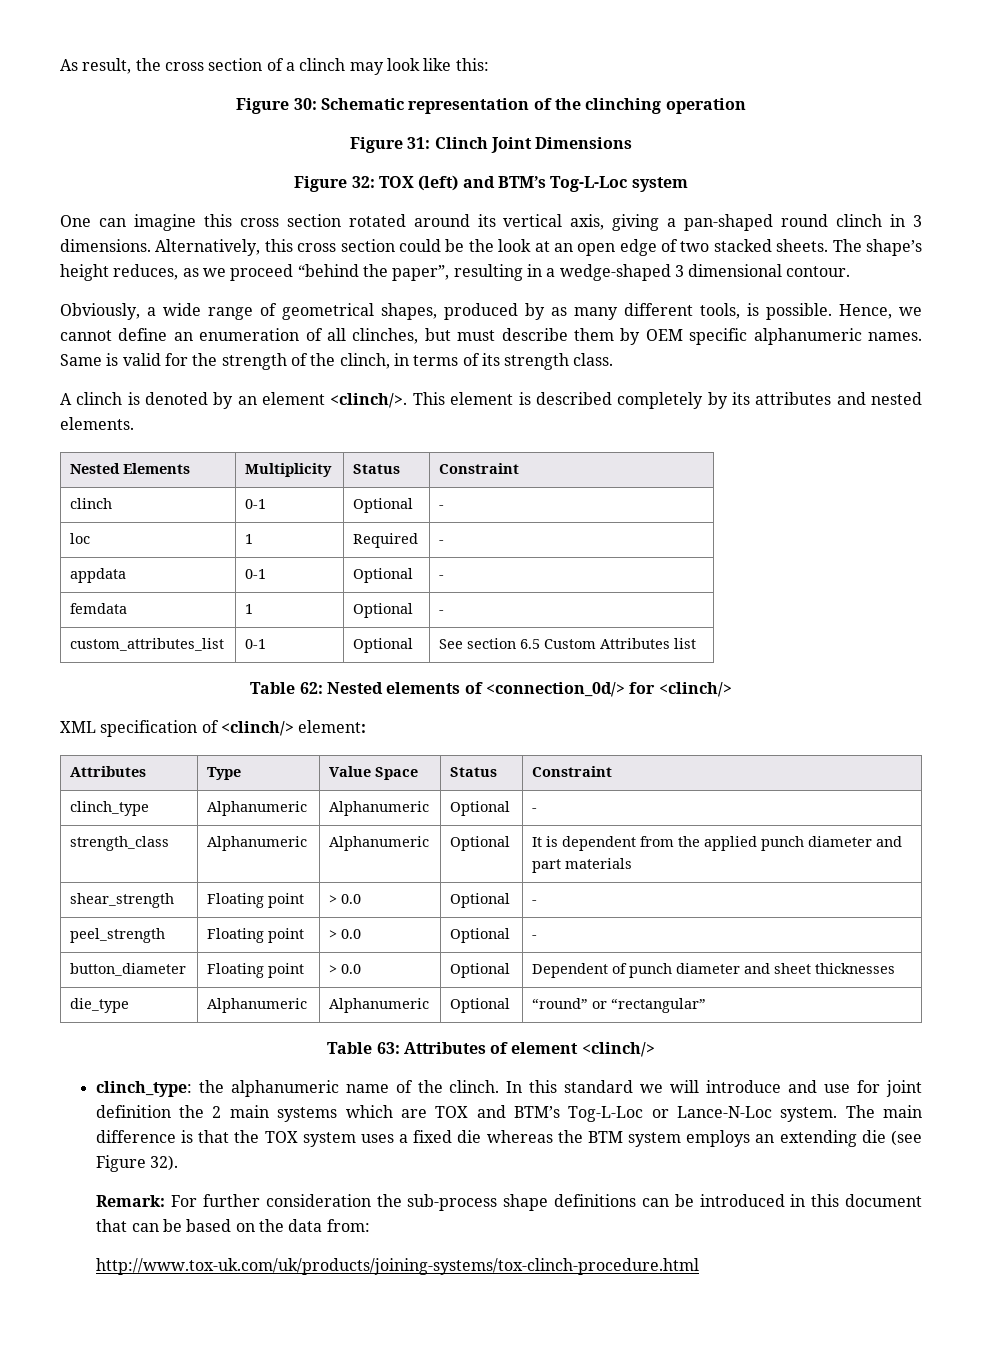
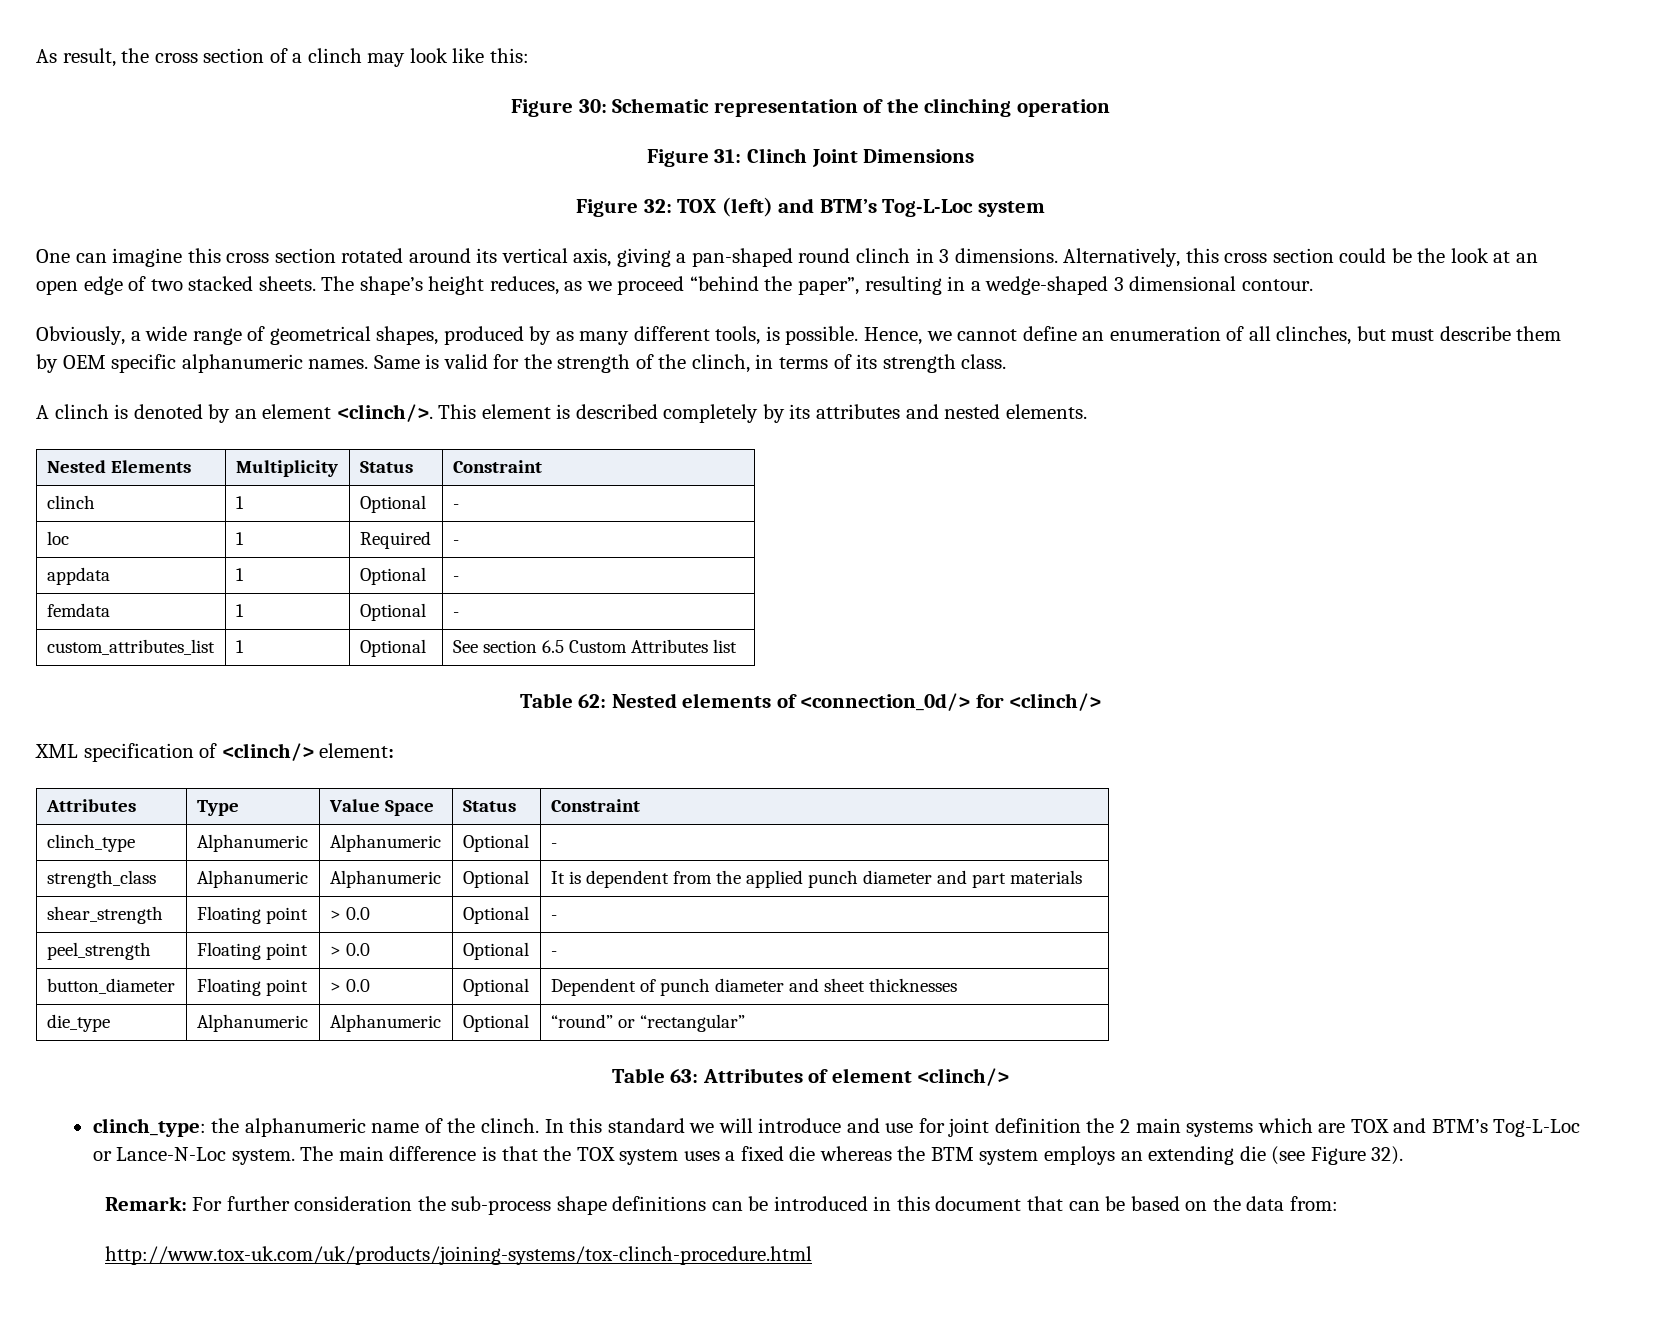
- clinch | 0-1 | Optional | -
+ clinch | 1 | Optional | -
- appdata | 0-1 | Optional | -
+ appdata | 1 | Optional | -
- custom_attributes_list | 0-1 | Optional | See section 6.5 Custom Attributes list
+ custom_attributes_list | 1 | Optional | See section 6.5 Custom Attributes list

